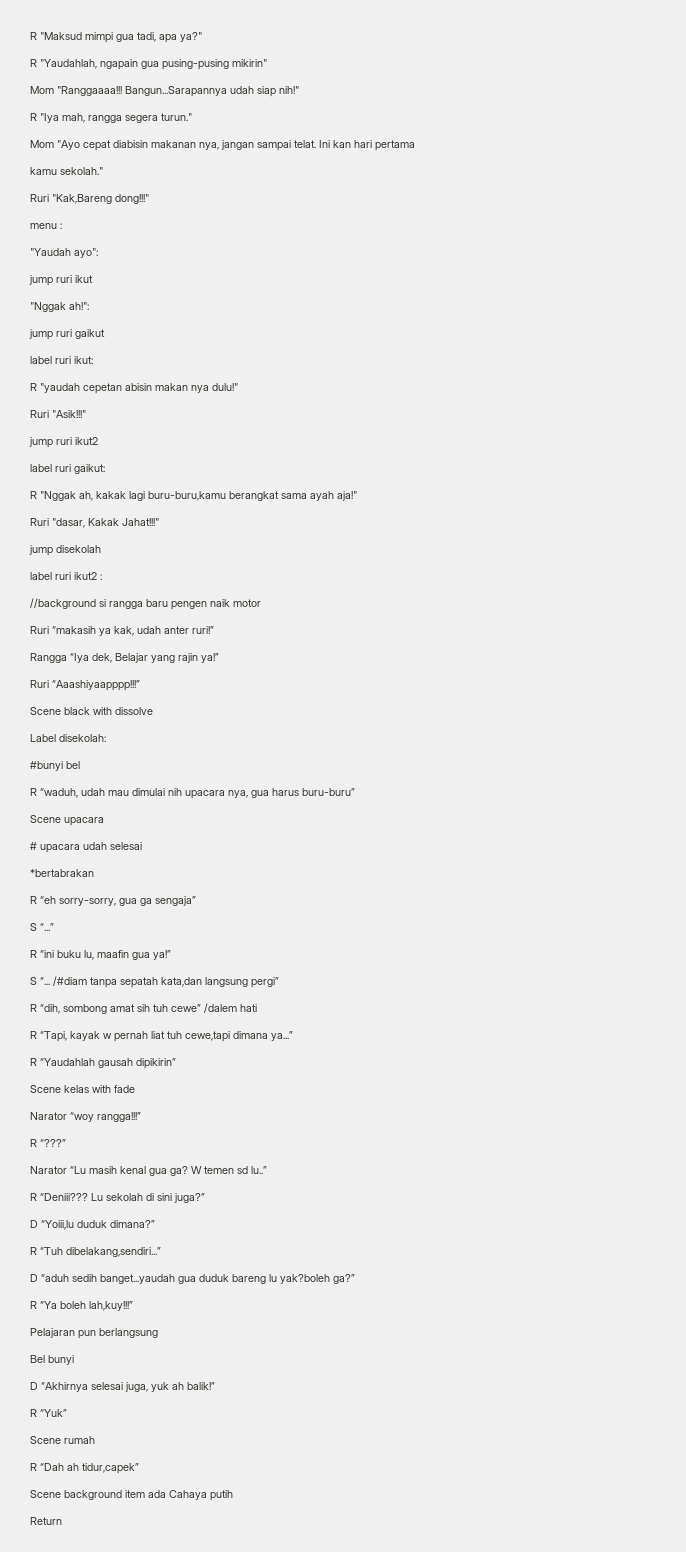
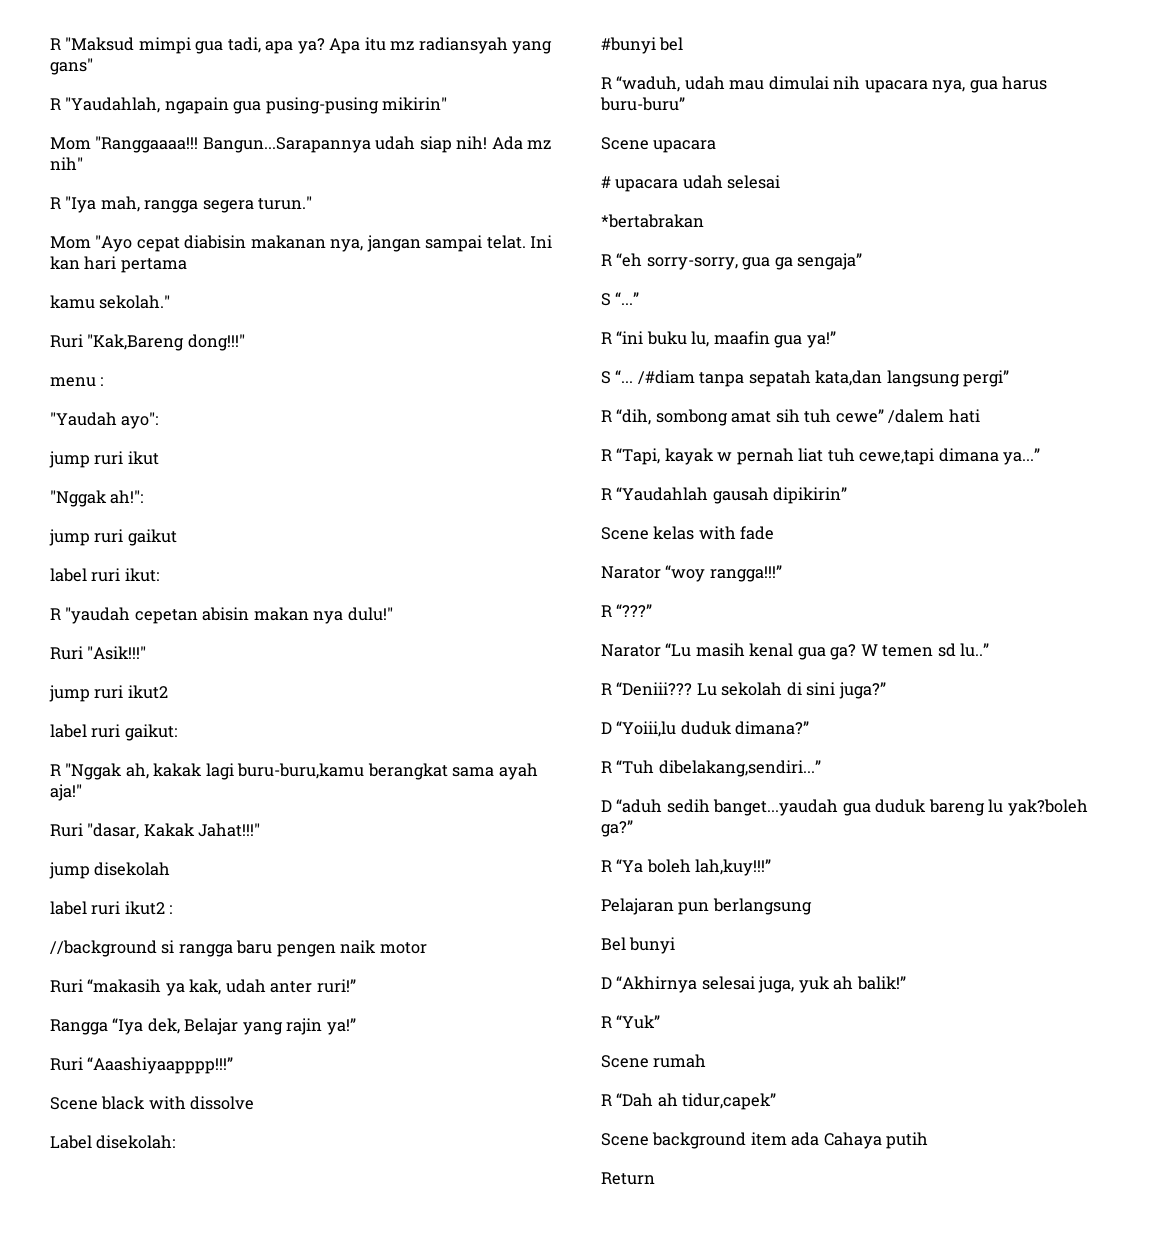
- R "Maksud mimpi gua tadi, apa ya?"
+ R "Maksud mimpi gua tadi, apa ya? Apa itu mz radiansyah yang gans"
- Bangun...Sarapannya udah siap nih!"
+ Bangun...Sarapannya udah siap nih! Ada mz nih"

